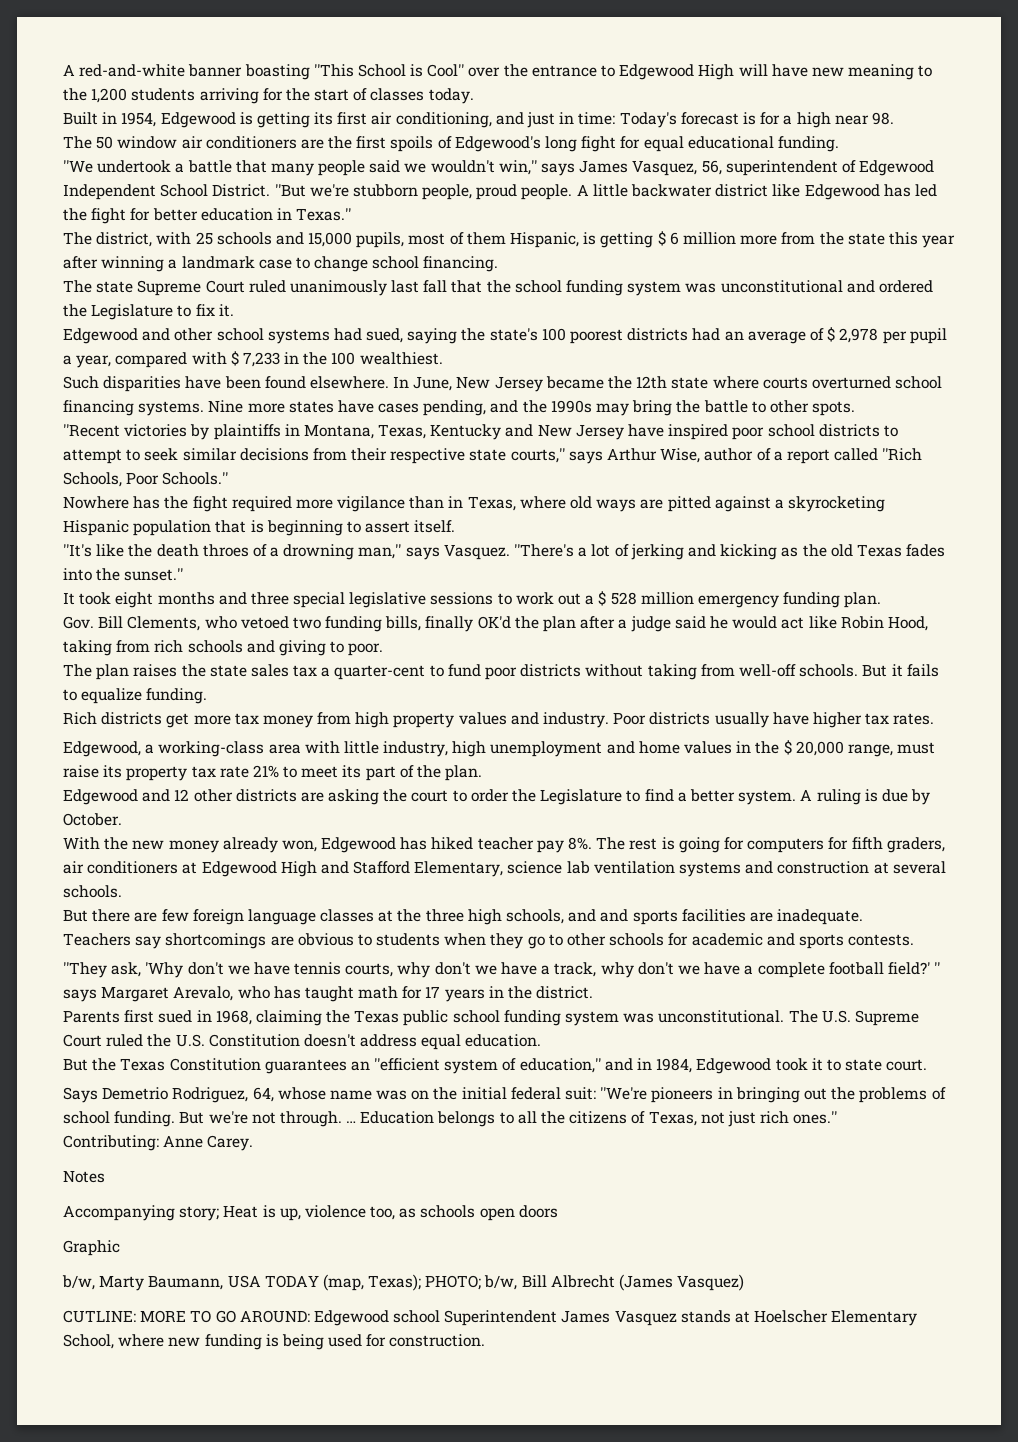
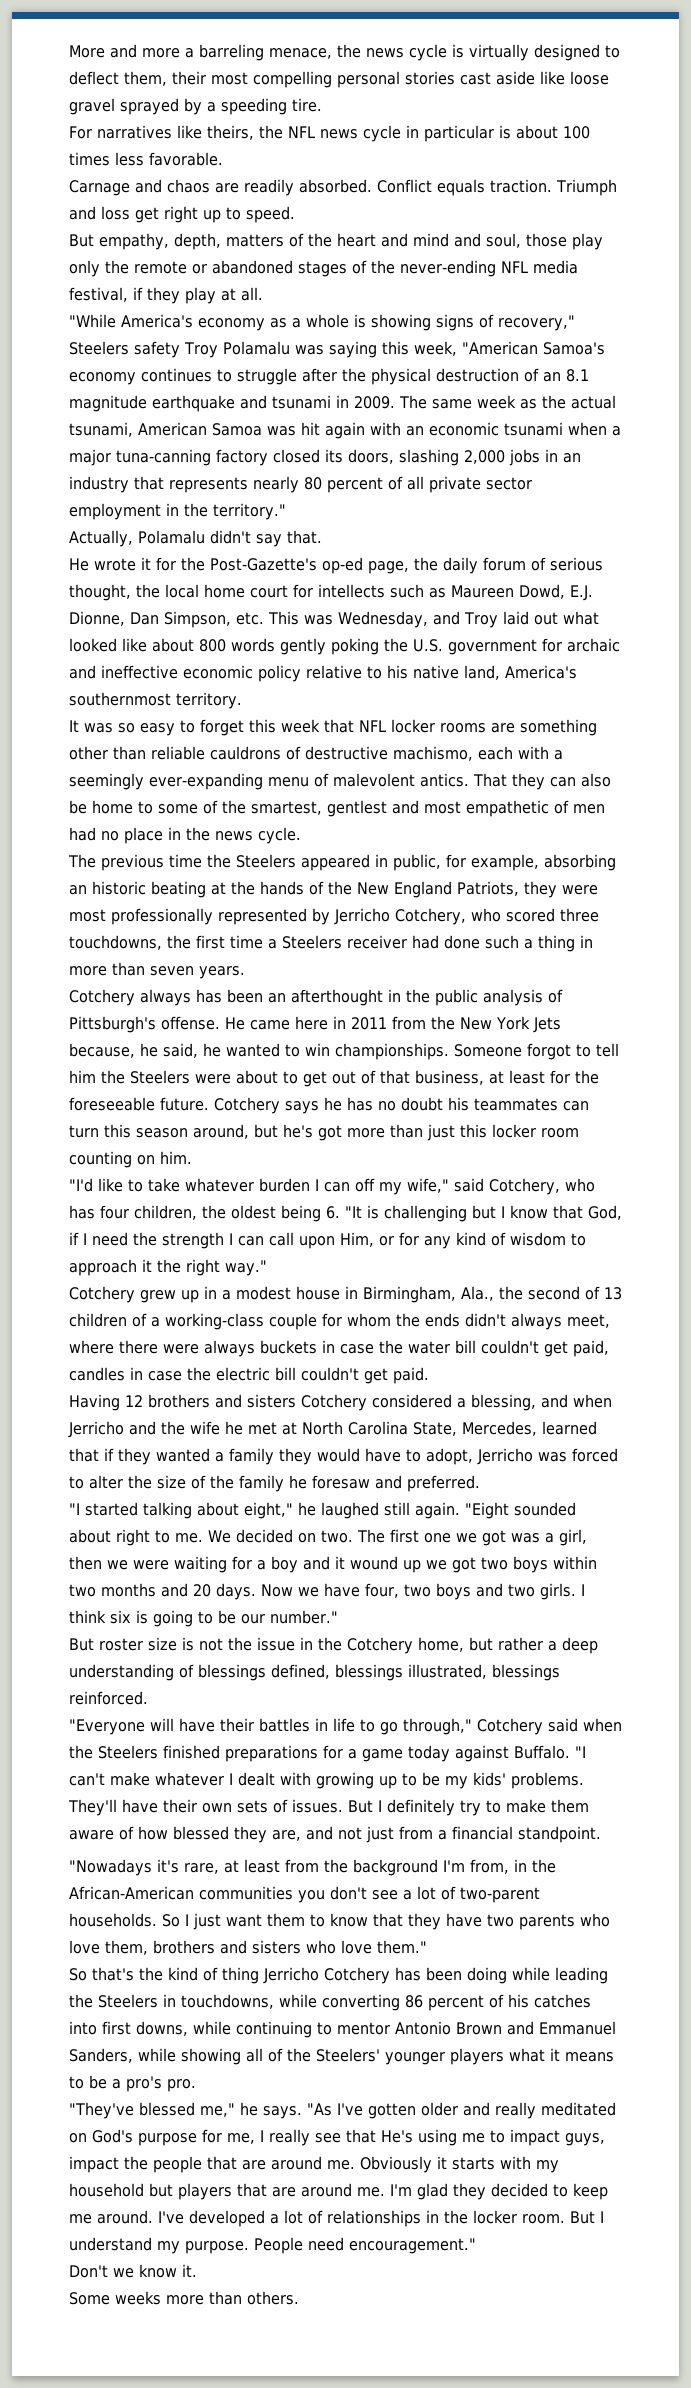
- A red-and-white banner boasting ''This School is Cool'' over the entrance to Edgewood High will have new meaning to the 1,200 students arriving for the start of classes today.
- Built in 1954, Edgewood is getting its first air conditioning, and just in time: Today's forecast is for a high near 98.
- The 50 window air conditioners are the first spoils of Edgewood's long fight for equal educational funding.
- ''We undertook a battle that many people said we wouldn't win,'' says James Vasquez, 56, superintendent of Edgewood Independent School District. ''But we're stubborn people, proud people. A little backwater district like Edgewood has led the fight for better education in Texas.''
- The district, with 25 schools and 15,000 pupils, most of them Hispanic, is getting $ 6 million more from the state this year after winning a landmark case to change school financing.
- The state Supreme Court ruled unanimously last fall that the school funding system was unconstitutional and ordered the Legislature to fix it.
- Edgewood and other school systems had sued, saying the state's 100 poorest districts had an average of $ 2,978 per pupil a year, compared with $ 7,233 in the 100 wealthiest.
- Such disparities have been found elsewhere. In June, New Jersey became the 12th state where courts overturned school financing systems. Nine more states have cases pending, and the 1990s may bring the battle to other spots.
- ''Recent victories by plaintiffs in Montana, Texas, Kentucky and New Jersey have inspired poor school districts to attempt to seek similar decisions from their respective state courts,'' says Arthur Wise, author of a report called ''Rich Schools, Poor Schools.''
- Nowhere has the fight required more vigilance than in Texas, where old ways are pitted against a skyrocketing Hispanic population that is beginning to assert itself.
- ''It's like the death throes of a drowning man,'' says Vasquez. ''There's a lot of jerking and kicking as the old Texas fades into the sunset.''
- It took eight months and three special legislative sessions to work out a $ 528 million emergency funding plan.
- Gov. Bill Clements, who vetoed two funding bills, finally OK'd the plan after a judge said he would act like Robin Hood, taking from rich schools and giving to poor.
- The plan raises the state sales tax a quarter-cent to fund poor districts without taking from well-off schools. But it fails to equalize funding.
- Rich districts get more tax money from high property values and industry. Poor districts usually have higher tax rates.
- Edgewood, a working-class area with little industry, high unemployment and home values in the $ 20,000 range, must raise its property tax rate 21% to meet its part of the plan.
- Edgewood and 12 other districts are asking the court to order the Legislature to find a better system. A ruling is due by October.
- With the new money already won, Edgewood has hiked teacher pay 8%. The rest is going for computers for fifth graders, air conditioners at Edgewood High and Stafford Elementary, science lab ventilation systems and construction at several schools.
- But there are few foreign language classes at the three high schools, and and sports facilities are inadequate.
- Teachers say shortcomings are obvious to students when they go to other schools for academic and sports contests.
- ''They ask, 'Why don't we have tennis courts, why don't we have a track, why don't we have a complete football field?' '' says Margaret Arevalo, who has taught math for 17 years in the district.
- Parents first sued in 1968, claiming the Texas public school funding system was unconstitutional. The U.S. Supreme Court ruled the U.S. Constitution doesn't address equal education.
- But the Texas Constitution guarantees an ''efficient system of education,'' and in 1984, Edgewood took it to state court.
- Says Demetrio Rodriguez, 64, whose name was on the initial federal suit: ''We're pioneers in bringing out the problems of school funding. But we're not through. … Education belongs to all the citizens of Texas, not just rich ones.''
- Contributing: Anne Carey.
- Notes
- Accompanying story; Heat is up, violence too, as schools open doors
- Graphic
- b/w, Marty Baumann, USA TODAY (map, Texas); PHOTO; b/w, Bill Albrecht (James Vasquez)
- CUTLINE: MORE TO GO AROUND: Edgewood school Superintendent James Vasquez stands at Hoelscher Elementary School, where new funding is being used for construction.
+ More and more a barreling menace, the news cycle is virtually designed to deflect them, their most compelling personal stories cast aside like loose gravel sprayed by a speeding tire.
+ For narratives like theirs, the NFL news cycle in particular is about 100 times less favorable.
+ Carnage and chaos are readily absorbed. Conflict equals traction. Triumph and loss get right up to speed.
+ But empathy, depth, matters of the heart and mind and soul, those play only the remote or abandoned stages of the never-ending NFL media festival, if they play at all.
+ "While America's economy as a whole is showing signs of recovery," Steelers safety Troy Polamalu was saying this week, "American Samoa's economy continues to struggle after the physical destruction of an 8.1 magnitude earthquake and tsunami in 2009. The same week as the actual tsunami, American Samoa was hit again with an economic tsunami when a major tuna-canning factory closed its doors, slashing 2,000 jobs in an industry that represents nearly 80 percent of all private sector employment in the territory."
+ Actually, Polamalu didn't say that.
+ He wrote it for the Post-Gazette's op-ed page, the daily forum of serious thought, the local home court for intellects such as Maureen Dowd, E.J. Dionne, Dan Simpson, etc. This was Wednesday, and Troy laid out what looked like about 800 words gently poking the U.S. government for archaic and ineffective economic policy relative to his native land, America's southernmost territory.
+ It was so easy to forget this week that NFL locker rooms are something other than reliable cauldrons of destructive machismo, each with a seemingly ever-expanding menu of malevolent antics. That they can also be home to some of the smartest, gentlest and most empathetic of men had no place in the news cycle.
+ The previous time the Steelers appeared in public, for example, absorbing an historic beating at the hands of the New England Patriots, they were most professionally represented by Jerricho Cotchery, who scored three touchdowns, the first time a Steelers receiver had done such a thing in more than seven years.
+ Cotchery always has been an afterthought in the public analysis of Pittsburgh's offense. He came here in 2011 from the New York Jets because, he said, he wanted to win championships. Someone forgot to tell him the Steelers were about to get out of that business, at least for the foreseeable future. Cotchery says he has no doubt his teammates can turn this season around, but he's got more than just this locker room counting on him.
+ "I'd like to take whatever burden I can off my wife," said Cotchery, who has four children, the oldest being 6. "It is challenging but I know that God, if I need the strength I can call upon Him, or for any kind of wisdom to approach it the right way."
+ Cotchery grew up in a modest house in Birmingham, Ala., the second of 13 children of a working-class couple for whom the ends didn't always meet, where there were always buckets in case the water bill couldn't get paid, candles in case the electric bill couldn't get paid.
+ Having 12 brothers and sisters Cotchery considered a blessing, and when Jerricho and the wife he met at North Carolina State, Mercedes, learned that if they wanted a family they would have to adopt, Jerricho was forced to alter the size of the family he foresaw and preferred.
+ "I started talking about eight," he laughed still again. "Eight sounded about right to me. We decided on two. The first one we got was a girl, then we were waiting for a boy and it wound up we got two boys within two months and 20 days. Now we have four, two boys and two girls. I think six is going to be our number."
+ But roster size is not the issue in the Cotchery home, but rather a deep understanding of blessings defined, blessings illustrated, blessings reinforced.
+ "Everyone will have their battles in life to go through," Cotchery said when the Steelers finished preparations for a game today against Buffalo. "I can't make whatever I dealt with growing up to be my kids' problems. They'll have their own sets of issues. But I definitely try to make them aware of how blessed they are, and not just from a financial standpoint.
+ "Nowadays it's rare, at least from the background I'm from, in the African-American communities you don't see a lot of two-parent households. So I just want them to know that they have two parents who love them, brothers and sisters who love them."
+ So that's the kind of thing Jerricho Cotchery has been doing while leading the Steelers in touchdowns, while converting 86 percent of his catches into first downs, while continuing to mentor Antonio Brown and Emmanuel Sanders, while showing all of the Steelers' younger players what it means to be a pro's pro.
+ "They've blessed me," he says. "As I've gotten older and really meditated on God's purpose for me, I really see that He's using me to impact guys, impact the people that are around me. Obviously it starts with my household but players that are around me. I'm glad they decided to keep me around. I've developed a lot of relationships in the locker room. But I understand my purpose. People need encouragement."
+ Don't we know it.
+ Some weeks more than others.

